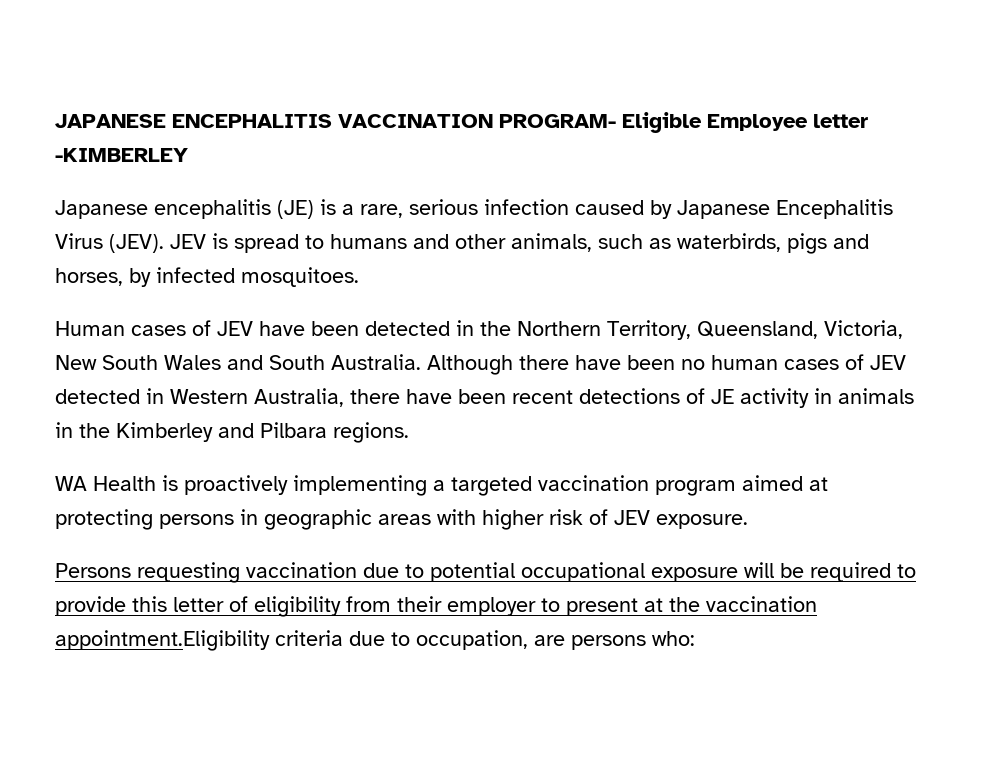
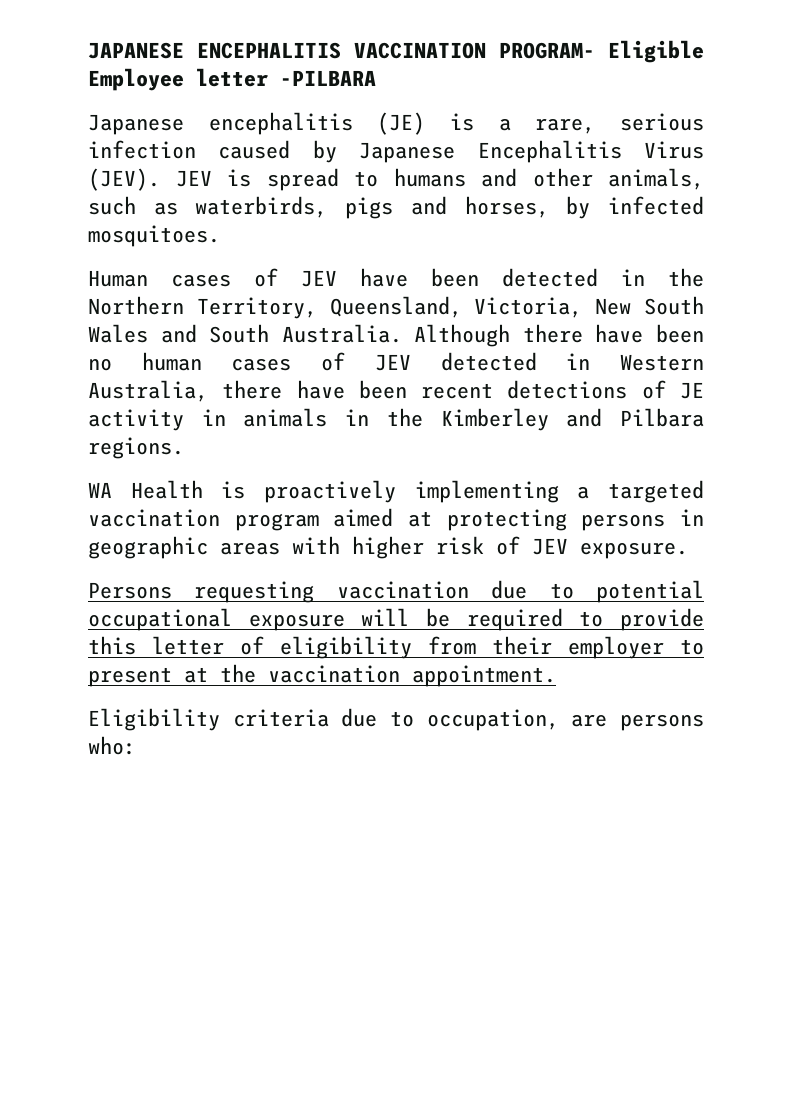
- JAPANESE ENCEPHALITIS VACCINATION PROGRAM- Eligible Employee letter -KIMBERLEY
+ JAPANESE ENCEPHALITIS VACCINATION PROGRAM- Eligible Employee letter -PILBARA
- Persons requesting vaccination due to potential occupational exposure will be required to provide this letter of eligibility from their employer to present at the vaccination appointment.Eligibility criteria due to occupation, are persons who:
+ Persons requesting vaccination due to potential occupational exposure will be required to provide this letter of eligibility from their employer to present at the vaccination appointment.
+ Eligibility criteria due to occupation, are persons who:

